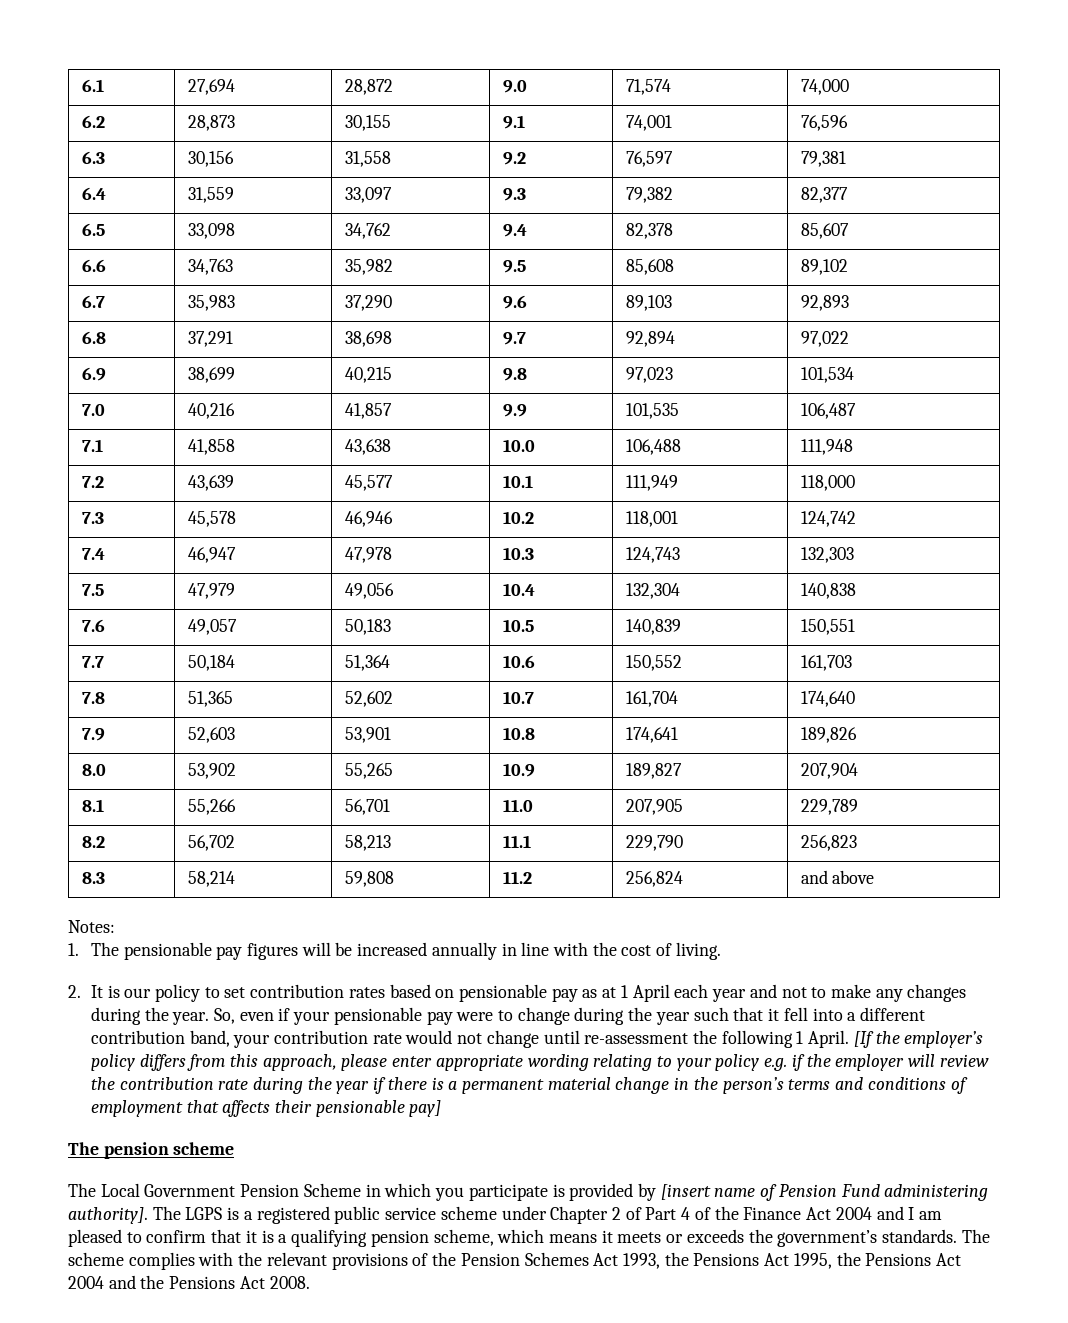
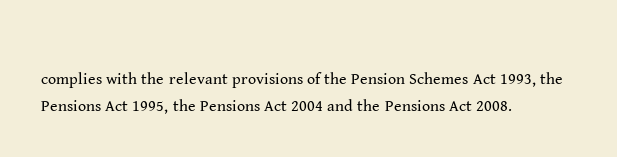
- 6.1 | 27,694 | 28,872 | 9.0 | 71,574 | 74,000
- 6.2 | 28,873 | 30,155 | 9.1 | 74,001 | 76,596
- 6.3 | 30,156 | 31,558 | 9.2 | 76,597 | 79,381
- 6.4 | 31,559 | 33,097 | 9.3 | 79,382 | 82,377
- 6.5 | 33,098 | 34,762 | 9.4 | 82,378 | 85,607
- 6.6 | 34,763 | 35,982 | 9.5 | 85,608 | 89,102
- 6.7 | 35,983 | 37,290 | 9.6 | 89,103 | 92,893
- 6.8 | 37,291 | 38,698 | 9.7 | 92,894 | 97,022
- 6.9 | 38,699 | 40,215 | 9.8 | 97,023 | 101,534
- 7.0 | 40,216 | 41,857 | 9.9 | 101,535 | 106,487
- 7.1 | 41,858 | 43,638 | 10.0 | 106,488 | 111,948
- 7.2 | 43,639 | 45,577 | 10.1 | 111,949 | 118,000
- 7.3 | 45,578 | 46,946 | 10.2 | 118,001 | 124,742
- 7.4 | 46,947 | 47,978 | 10.3 | 124,743 | 132,303
- 7.5 | 47,979 | 49,056 | 10.4 | 132,304 | 140,838
- 7.6 | 49,057 | 50,183 | 10.5 | 140,839 | 150,551
- 7.7 | 50,184 | 51,364 | 10.6 | 150,552 | 161,703
- 7.8 | 51,365 | 52,602 | 10.7 | 161,704 | 174,640
- 7.9 | 52,603 | 53,901 | 10.8 | 174,641 | 189,826
- 8.0 | 53,902 | 55,265 | 10.9 | 189,827 | 207,904
- 8.1 | 55,266 | 56,701 | 11.0 | 207,905 | 229,789
- 8.2 | 56,702 | 58,213 | 11.1 | 229,790 | 256,823
- 8.3 | 58,214 | 59,808 | 11.2 | 256,824 | and above
- Notes:
- 1. The pensionable pay figures will be increased annually in line with the cost of living.
- 2. It is our policy to set contribution rates based on pensionable pay as at 1 April each year and not to make any changes during the year. So, even if your pensionable pay were to change during the year such that it fell into a different contribution band, your contribution rate would not change until re-assessment the following 1 April. [If the employer’s policy differs from this approach, please enter appropriate wording relating to your policy e.g. if the employer will review the contribution rate during the year if there is a permanent material change in the person’s terms and conditions of employment that affects their pensionable pay]
- The pension scheme
- The Local Government Pension Scheme in which you participate is provided by [insert name of Pension Fund administering authority]. The LGPS is a registered public service scheme under Chapter 2 of Part 4 of the Finance Act 2004 and I am pleased to confirm that it is a qualifying pension scheme, which means it meets or exceeds the government’s standards. The scheme complies with the relevant provisions of the Pension Schemes Act 1993, the Pensions Act 1995, the Pensions Act 2004 and the Pensions Act 2008.
+ complies with the relevant provisions of the Pension Schemes Act 1993, the Pensions Act 1995, the Pensions Act 2004 and the Pensions Act 2008.

